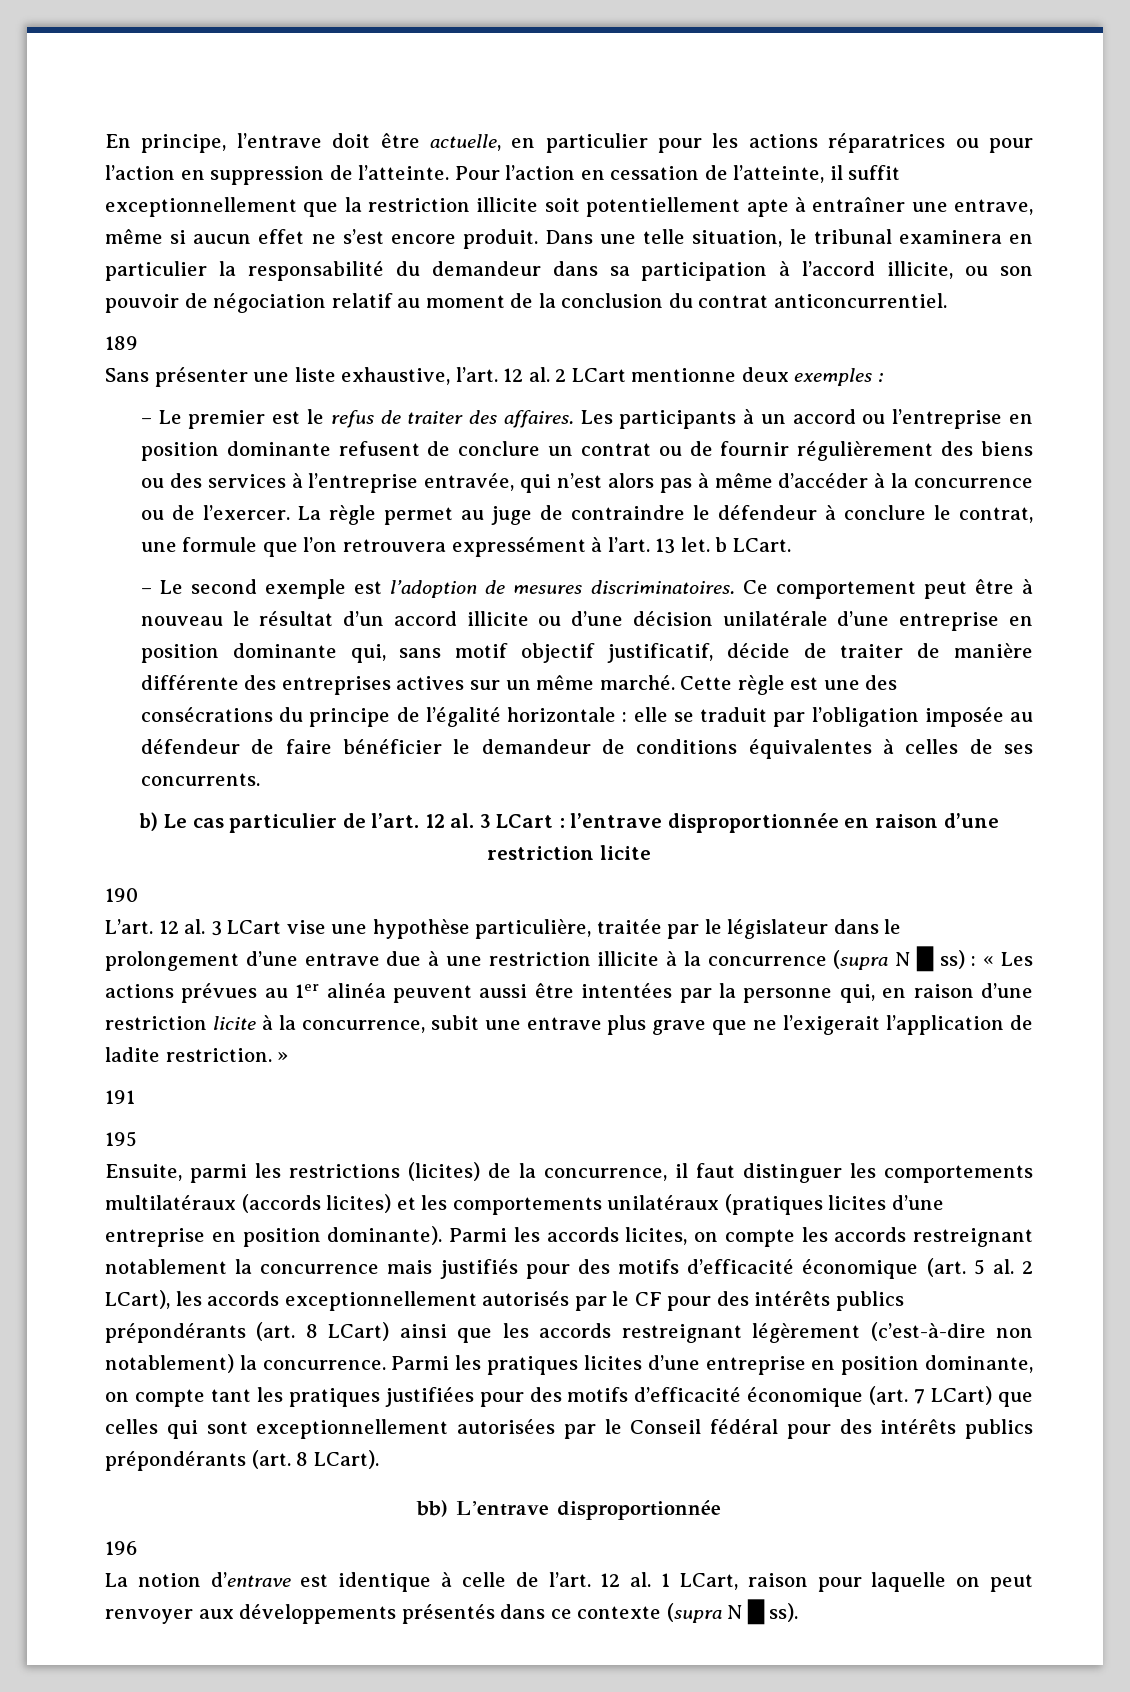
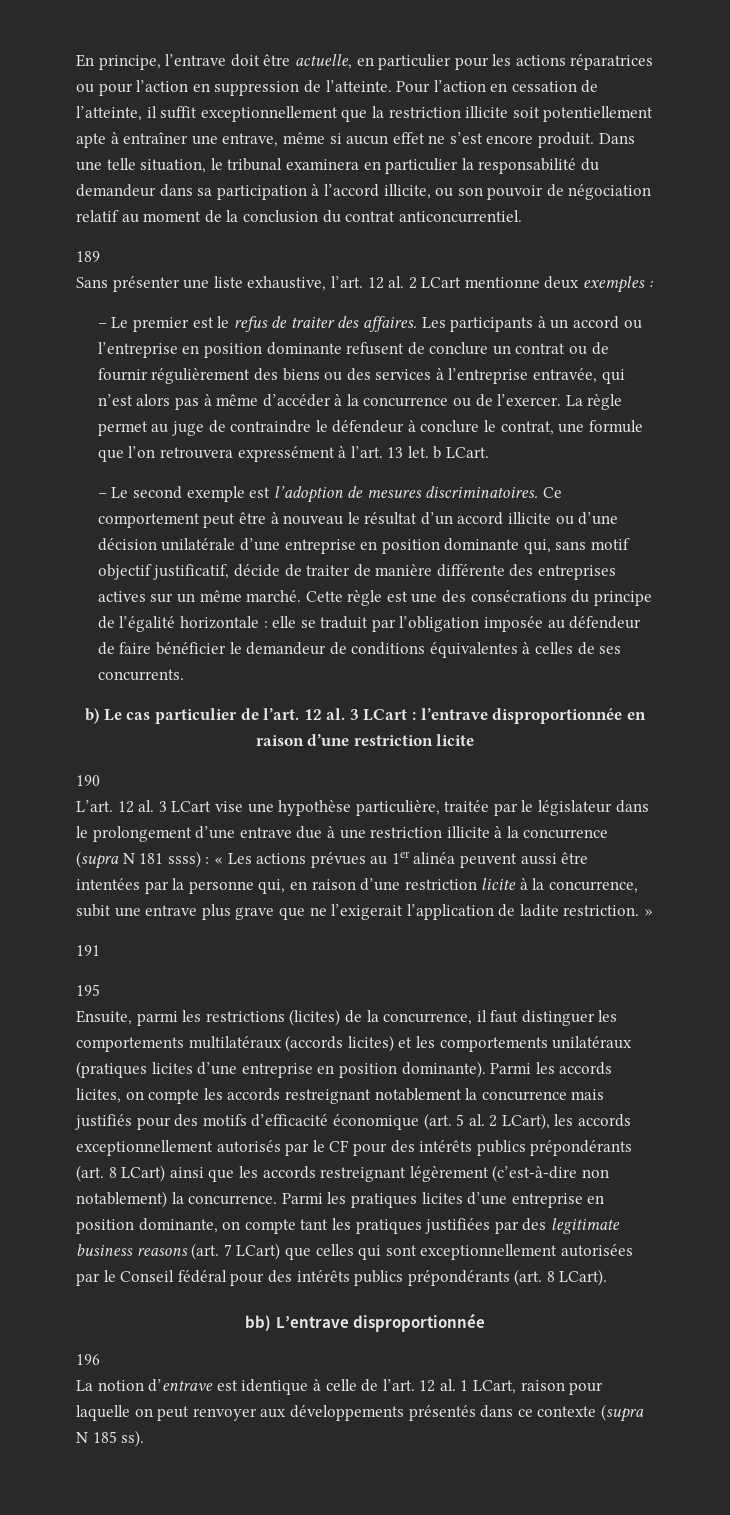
- 12 al. 3 LCart vise une hypothèse particulière, traitée par le législateur dans le prolongement d’une entrave due à une restriction illicite à la concurrence (supra N █ ss) :
+ 12 al. 3 LCart vise une hypothèse particulière, traitée par le législateur dans le prolongement d’une entrave due à une restriction illicite à la concurrence (supra N 181 ssss) :
- Parmi les pratiques licites d’une entreprise en position dominante, on compte tant les pratiques justifiées pour des motifs d’efficacité économique (art. 7 LCart) que celles qui sont exceptionnellement autorisées par le Conseil fédéral pour des intérêts publics prépondérants (art. 8 LCart).
+ Parmi les pratiques licites d’une entreprise en position dominante, on compte tant les pratiques justifiées par des legitimate business reasons (art. 7 LCart) que celles qui sont exceptionnellement autorisées par le Conseil fédéral pour des intérêts publics prépondérants (art. 8 LCart).
- 12 al. 1 LCart, raison pour laquelle on peut renvoyer aux développements présentés dans ce contexte (supra N █ ss).
+ 12 al. 1 LCart, raison pour laquelle on peut renvoyer aux développements présentés dans ce contexte (supra N 185 ss).

